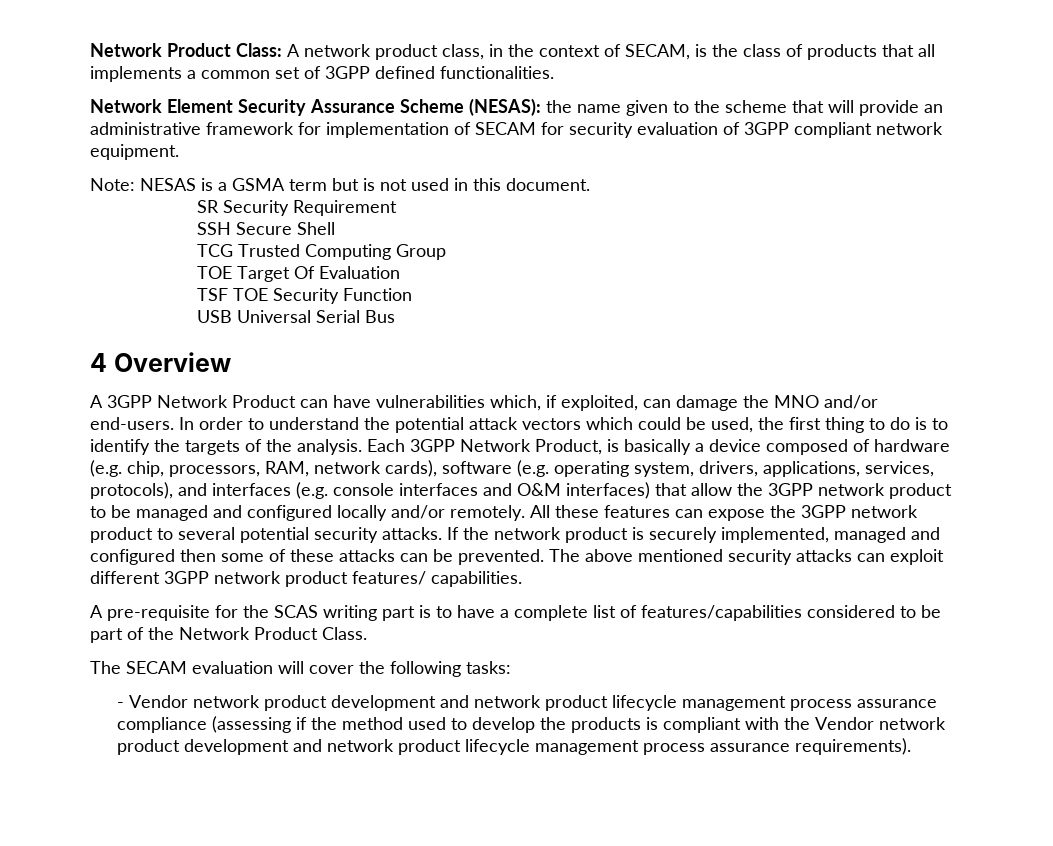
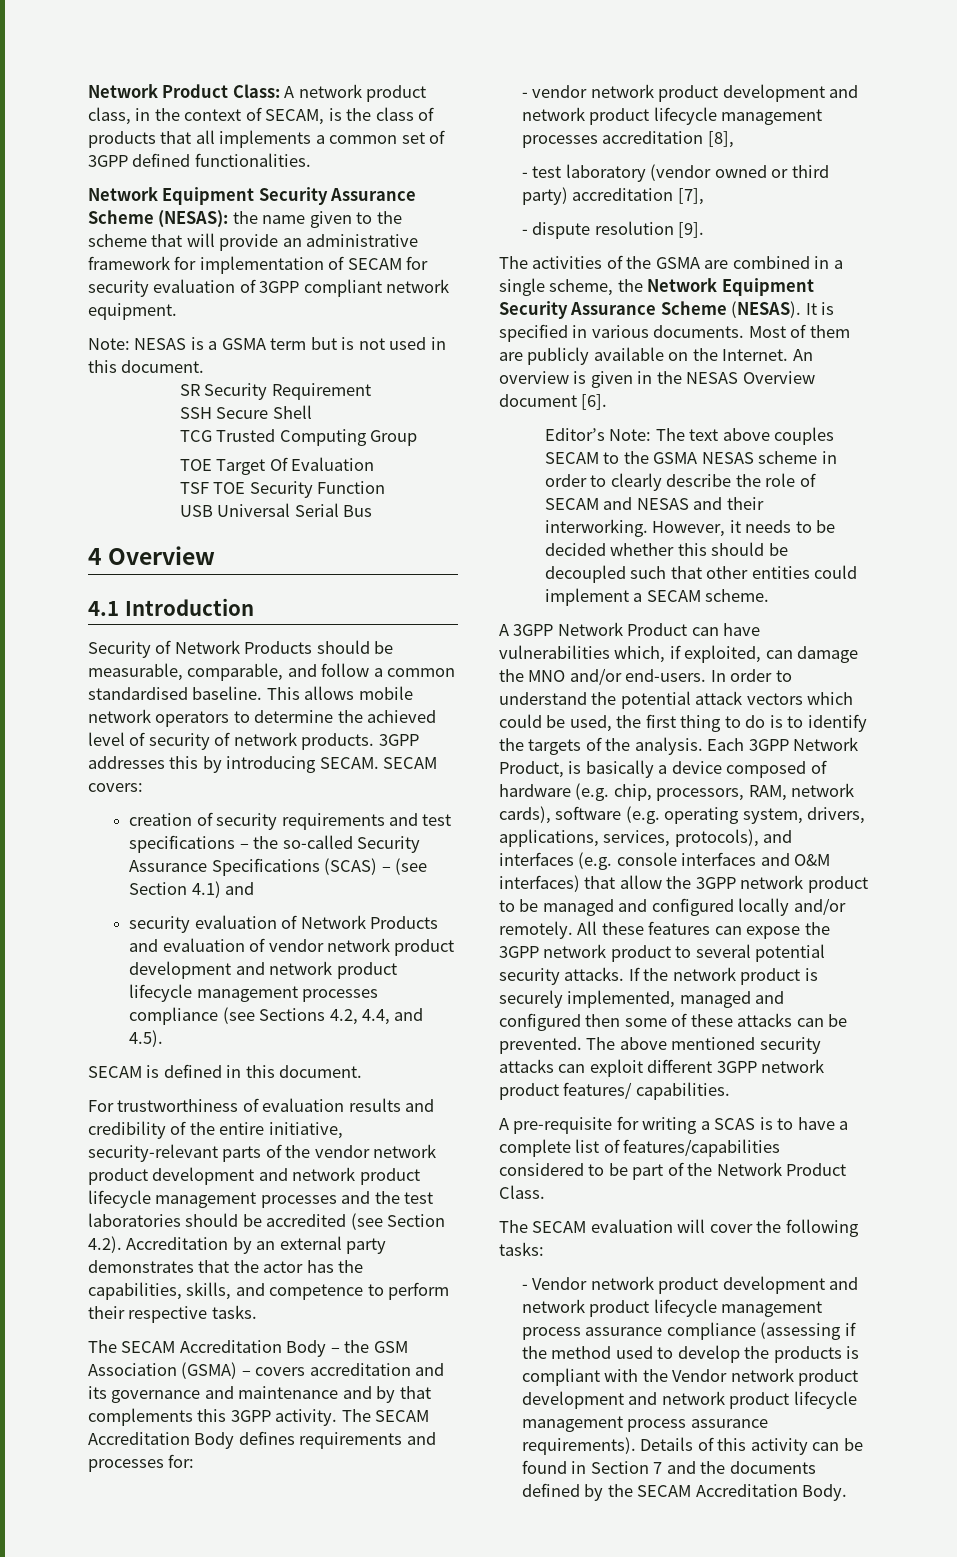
- Network Element Security Assurance Scheme (NESAS): the name given to the scheme that will provide an administrative framework for implementation of SECAM for security evaluation of 3GPP compliant network equipment.
+ Network Equipment Security Assurance Scheme (NESAS): the name given to the scheme that will provide an administrative framework for implementation of SECAM for security evaluation of 3GPP compliant network equipment.
+ 4.1 Introduction
+ Security of Network Products should be measurable, comparable, and follow a common standardised baseline. This allows mobile network operators to determine the achieved level of security of network products. 3GPP addresses this by introducing SECAM. SECAM covers:
+ creation of security requirements and test specifications – the so-called Security Assurance Specifications (SCAS) – (see Section 4.1) and
+ security evaluation of Network Products and evaluation of vendor network product development and network product lifecycle management processes compliance (see Sections 4.2, 4.4, and 4.5).
+ SECAM is defined in this document.
+ For trustworthiness of evaluation results and credibility of the entire initiative, security-relevant parts of the vendor network product development and network product lifecycle management processes and the test laboratories should be accredited (see Section 4.2). Accreditation by an external party demonstrates that the actor has the capabilities, skills, and competence to perform their respective tasks.
+ The SECAM Accreditation Body – the GSM Association (GSMA) – covers accreditation and its governance and maintenance and by that complements this 3GPP activity. The SECAM Accreditation Body defines requirements and processes for:
+ - vendor network product development and network product lifecycle management processes accreditation [8],
+ - test laboratory (vendor owned or third party) accreditation [7],
+ - dispute resolution [9].
+ The activities of the GSMA are combined in a single scheme, the Network Equipment Security Assurance Scheme (NESAS). It is specified in various documents. Most of them are publicly available on the Internet. An overview is given in the NESAS Overview document [6].
+ Editor’s Note: The text above couples SECAM to the GSMA NESAS scheme in order to clearly describe the role of SECAM and NESAS and their interworking. However, it needs to be decided whether this should be decoupled such that other entities could implement a SECAM scheme.
- A pre-requisite for the SCAS writing part is to have a complete list of features/capabilities considered to be part of the Network Product Class.
+ A pre-requisite for writing a SCAS is to have a complete list of features/capabilities considered to be part of the Network Product Class.
+ Details of this activity can be found in Section 7 and the documents defined by the SECAM Accreditation Body.

